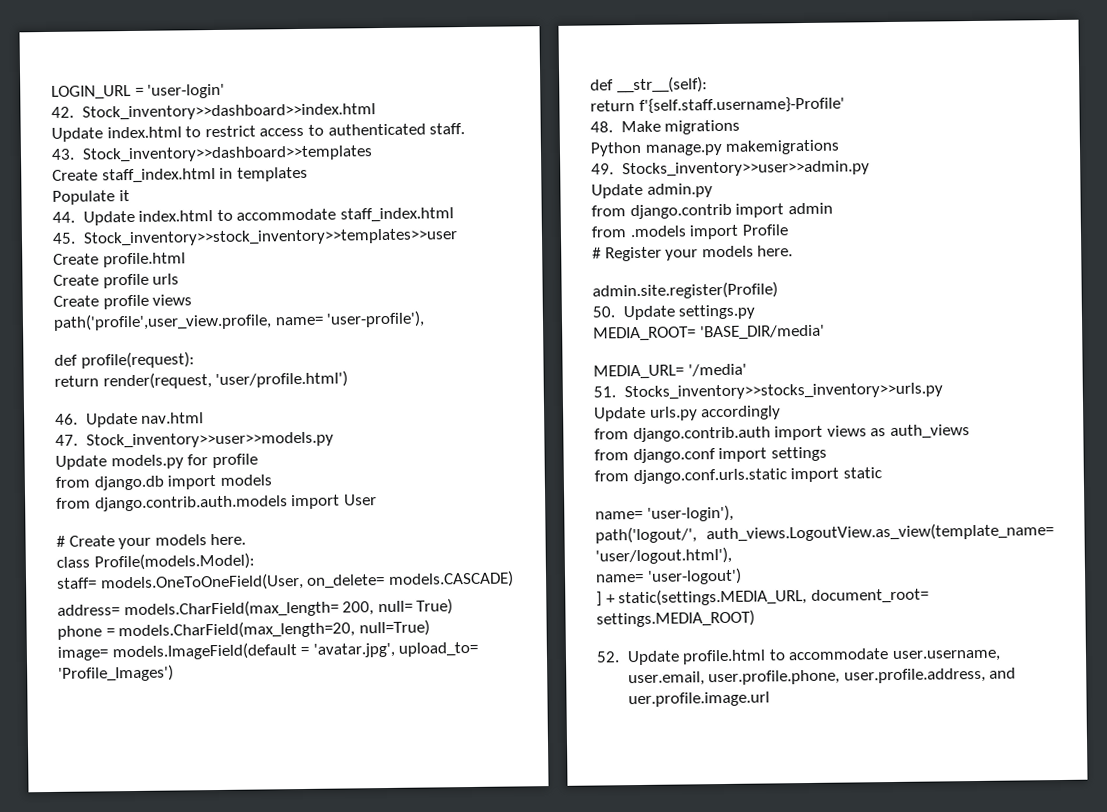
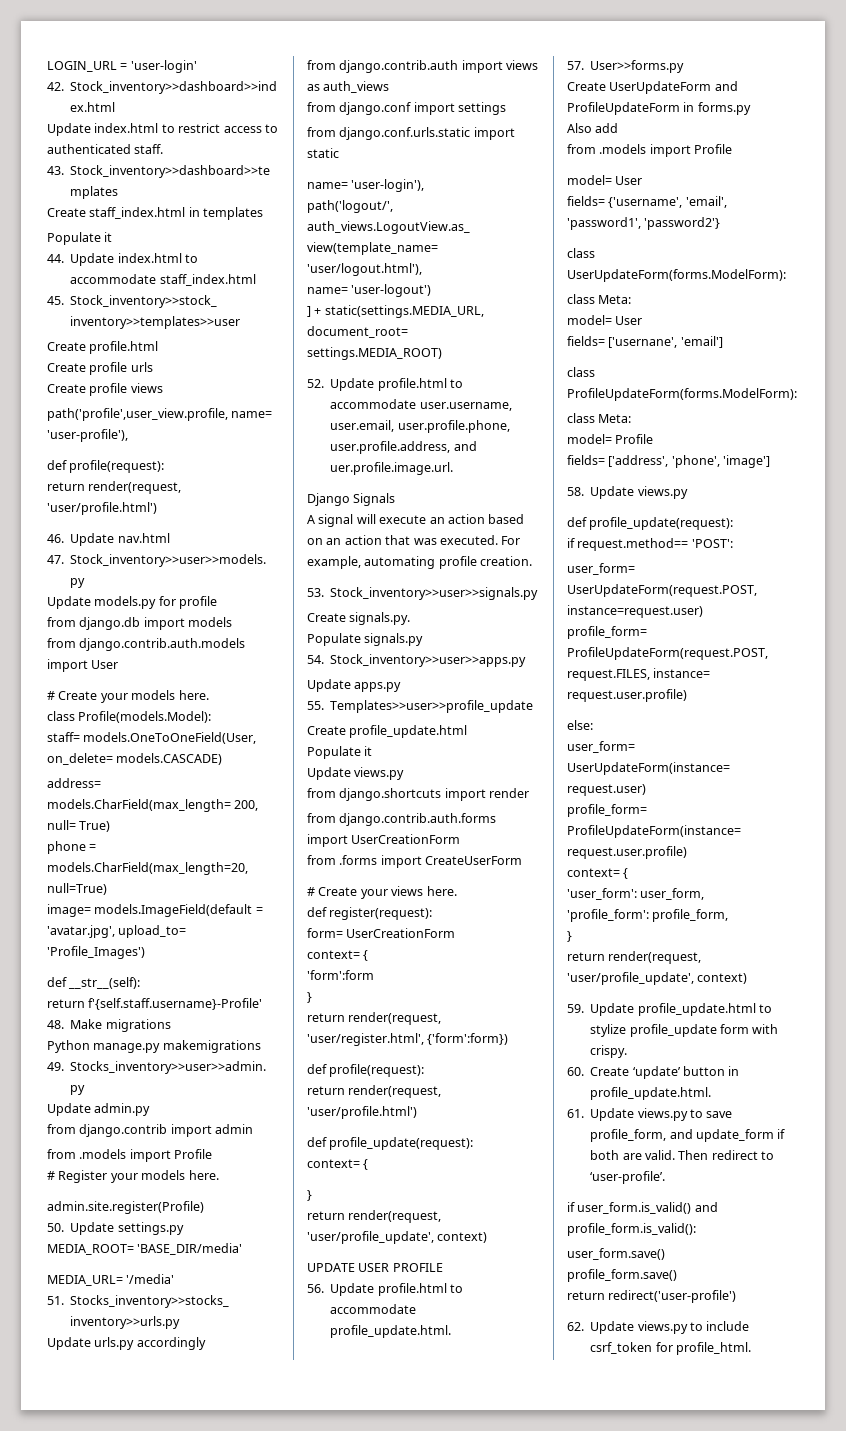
- 52. Update profile.html to accommodate user.username, user.email, user.profile.phone, user.profile.address, and uer.profile.image.url
+ 52. Update profile.html to accommodate user.username, user.email, user.profile.phone, user.profile.address, and uer.profile.image.url.
+ Django Signals
+ A signal will execute an action based on an action that was executed. For example, automating profile creation.
+ 53. Stock_inventory>>user>>signals.py
+ Create signals.py.
+ Populate signals.py
+ 54. Stock_inventory>>user>>apps.py
+ Update apps.py
+ 55. Templates>>user>>profile_update
+ Create profile_update.html
+ Populate it
+ Update views.py
+ from django.shortcuts import render
+ from django.contrib.auth.forms import UserCreationForm
+ from .forms import CreateUserForm
+ # Create your views here.
+ def register(request):
+ form= UserCreationForm
+ context= {
+ 'form':form
+ }
+ return render(request, 'user/register.html', {'form':form})
+ def profile(request):
+ return render(request, 'user/profile.html')
+ def profile_update(request):
+ context= {
+ }
+ return render(request, 'user/profile_update', context)
+ UPDATE USER PROFILE
+ 56. Update profile.html to accommodate profile_update.html.
+ 57. User>>forms.py
+ Create UserUpdateForm and ProfileUpdateForm in forms.py
+ Also add
+ from .models import Profile
+ model= User
+ fields= {'username', 'email', 'password1', 'password2'}
+ class UserUpdateForm(forms.ModelForm):
+ class Meta:
+ model= User
+ fields= ['usernane', 'email']
+ class ProfileUpdateForm(forms.ModelForm):
+ class Meta:
+ model= Profile
+ fields= ['address', 'phone', 'image']
+ 58. Update views.py
+ def profile_update(request):
+ if request.method== 'POST':
+ user_form= UserUpdateForm(request.POST, instance=request.user)
+ profile_form= ProfileUpdateForm(request.POST, request.FILES, instance= request.user.profile)
+ else:
+ user_form= UserUpdateForm(instance= request.user)
+ profile_form= ProfileUpdateForm(instance= request.user.profile)
+ context= {
+ 'user_form': user_form,
+ 'profile_form': profile_form,
+ }
+ return render(request, 'user/profile_update', context)
+ 59. Update profile_update.html to stylize profile_update form with crispy.
+ 60. Create ‘update’ button in profile_update.html.
+ 61. Update views.py to save profile_form, and update_form if both are valid. Then redirect to ‘user-profile’.
+ if user_form.is_valid() and profile_form.is_valid():
+ user_form.save()
+ profile_form.save()
+ return redirect('user-profile')
+ 62. Update views.py to include csrf_token for profile_html.

